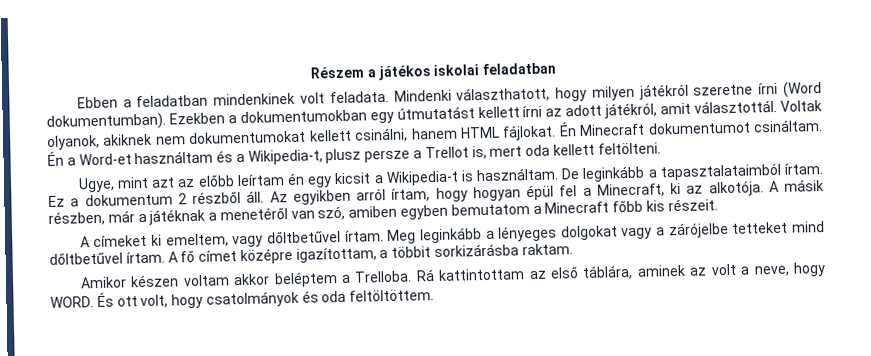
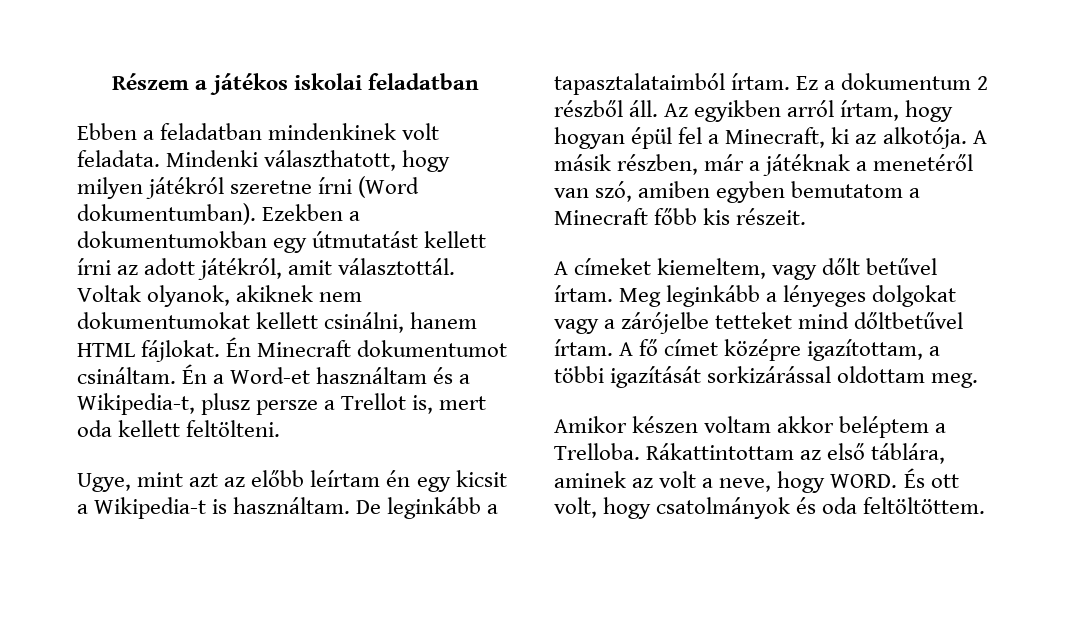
- A címeket ki emeltem, vagy dőltbetűvel írtam.
+ A címeket kiemeltem, vagy dőlt betűvel írtam.
- A fő címet középre igazítottam, a többit sorkizárásba raktam.
+ A fő címet középre igazítottam, a többi igazítását sorkizárással oldottam meg.
- Rá kattintottam az első táblára, aminek az volt a neve, hogy WORD.
+ Rákattintottam az első táblára, aminek az volt a neve, hogy WORD.

